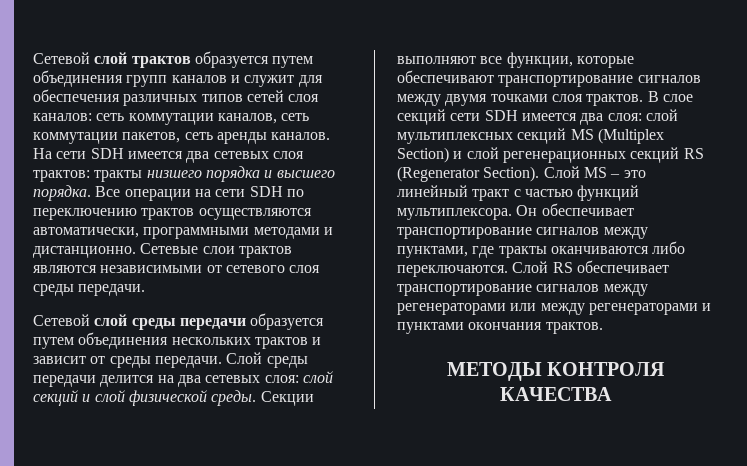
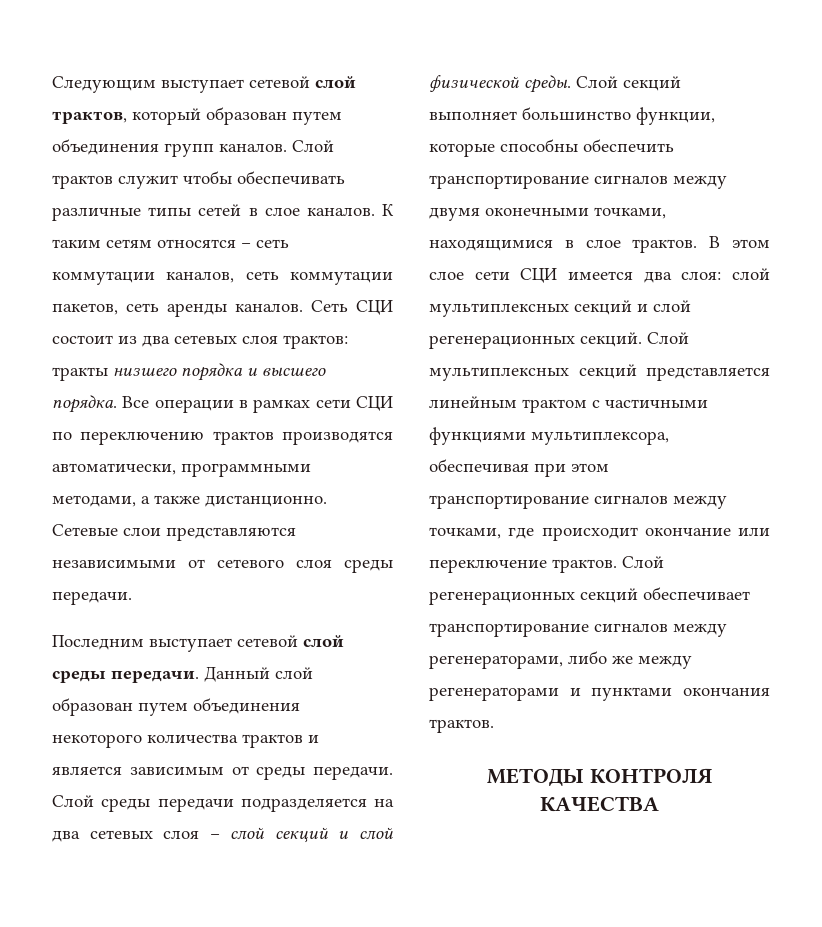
- Сетевой слой трактов образуется путем объединения групп каналов и служит для обеспечения различных типов сетей слоя каналов: сеть коммутации каналов, сеть коммутации пакетов, сеть аренды каналов.
+ Следующим выступает сетевой слой трактов, который образован путем объединения групп каналов. Слой трактов служит чтобы обеспечивать различные типы сетей в слое каналов. К таким сетям относятся – сеть коммутации каналов, сеть коммутации пакетов, сеть аренды каналов.
- На сети SDH имеется два сетевых слоя трактов: тракты низшего порядка и высшего порядка.
+ Сеть СЦИ состоит из два сетевых слоя трактов: тракты низшего порядка и высшего порядка.
- Все операции на сети SDH по переключению трактов осуществляются автоматически, программными методами и дистанционно.
+ Все операции в рамках сети СЦИ по переключению трактов производятся автоматически, программными методами, а также дистанционно.
- Сетевые слои трактов являются независимыми от сетевого слоя среды передачи.
+ Сетевые слои представляются независимыми от сетевого слоя среды передачи.
- Сетевой слой среды передачи образуется путем объединения нескольких трактов и зависит от среды передачи.
+ Последним выступает сетевой слой среды передачи. Данный слой образован путем объединения некоторого количества трактов и является зависимым от среды передачи.
- Слой среды передачи делится на два сетевых слоя: слой секций и слой физической среды.
+ Слой среды передачи подразделяется на два сетевых слоя – слой секций и слой физической среды.
- Секции выполняют все функции, которые обеспечивают транспортирование сигналов между двумя точками слоя трактов. В слое секций сети SDH имеется два слоя: слой мультиплексных секций MS (Multiplex Section) и слой регенерационных секций RS (Regenerator Section). Слой MS – это линейный тракт с частью функций мультиплексора. Он обеспечивает транспортирование сигналов между пунктами, где тракты оканчиваются либо переключаются. Слой RS обеспечивает транспортирование сигналов между регенераторами или между регенераторами и пунктами окончания трактов.
+ Слой секций выполняет большинство функции, которые способны обеспечить транспортирование сигналов между двумя оконечными точками, находящимися в слое трактов. В этом слое сети СЦИ имеется два слоя: слой мультиплексных секций и слой регенерационных секций. Слой мультиплексных секций представляется линейным трактом с частичными функциями мультиплексора, обеспечивая при этом транспортирование сигналов между точками, где происходит окончание или переключение трактов. Слой регенерационных секций обеспечивает транспортирование сигналов между регенераторами, либо же между регенераторами и пунктами окончания трактов.

